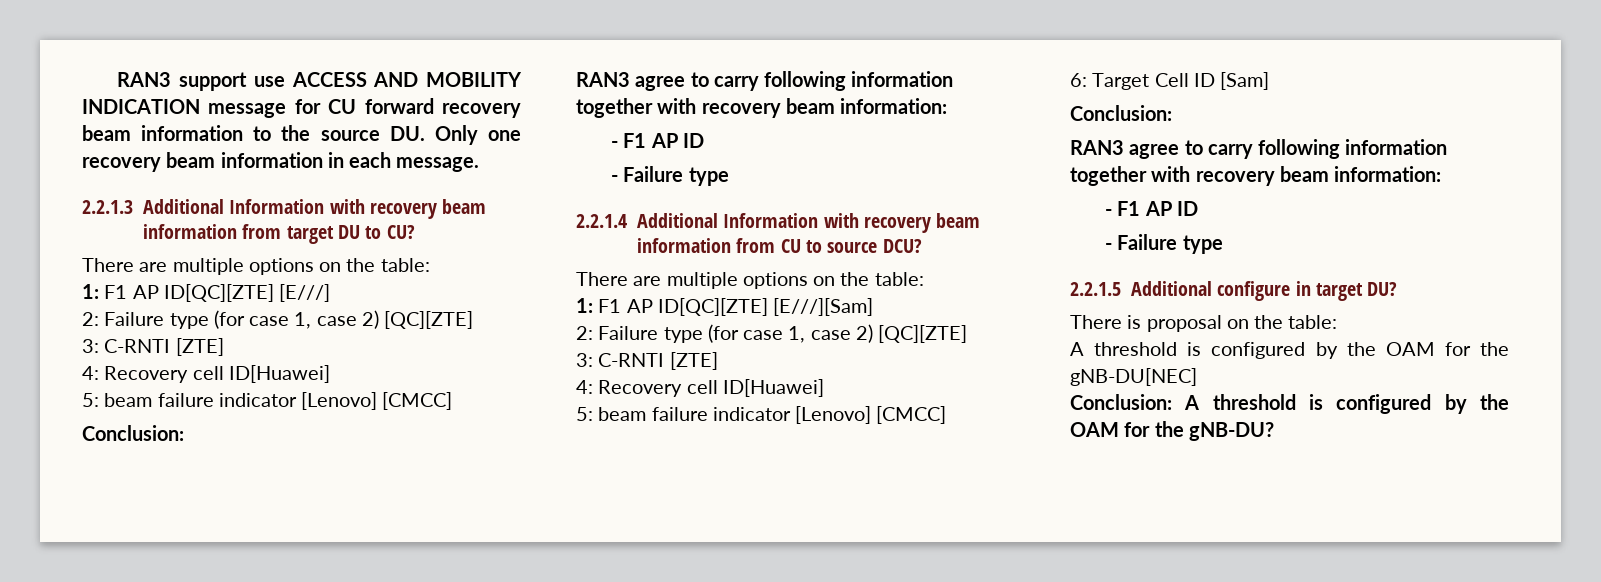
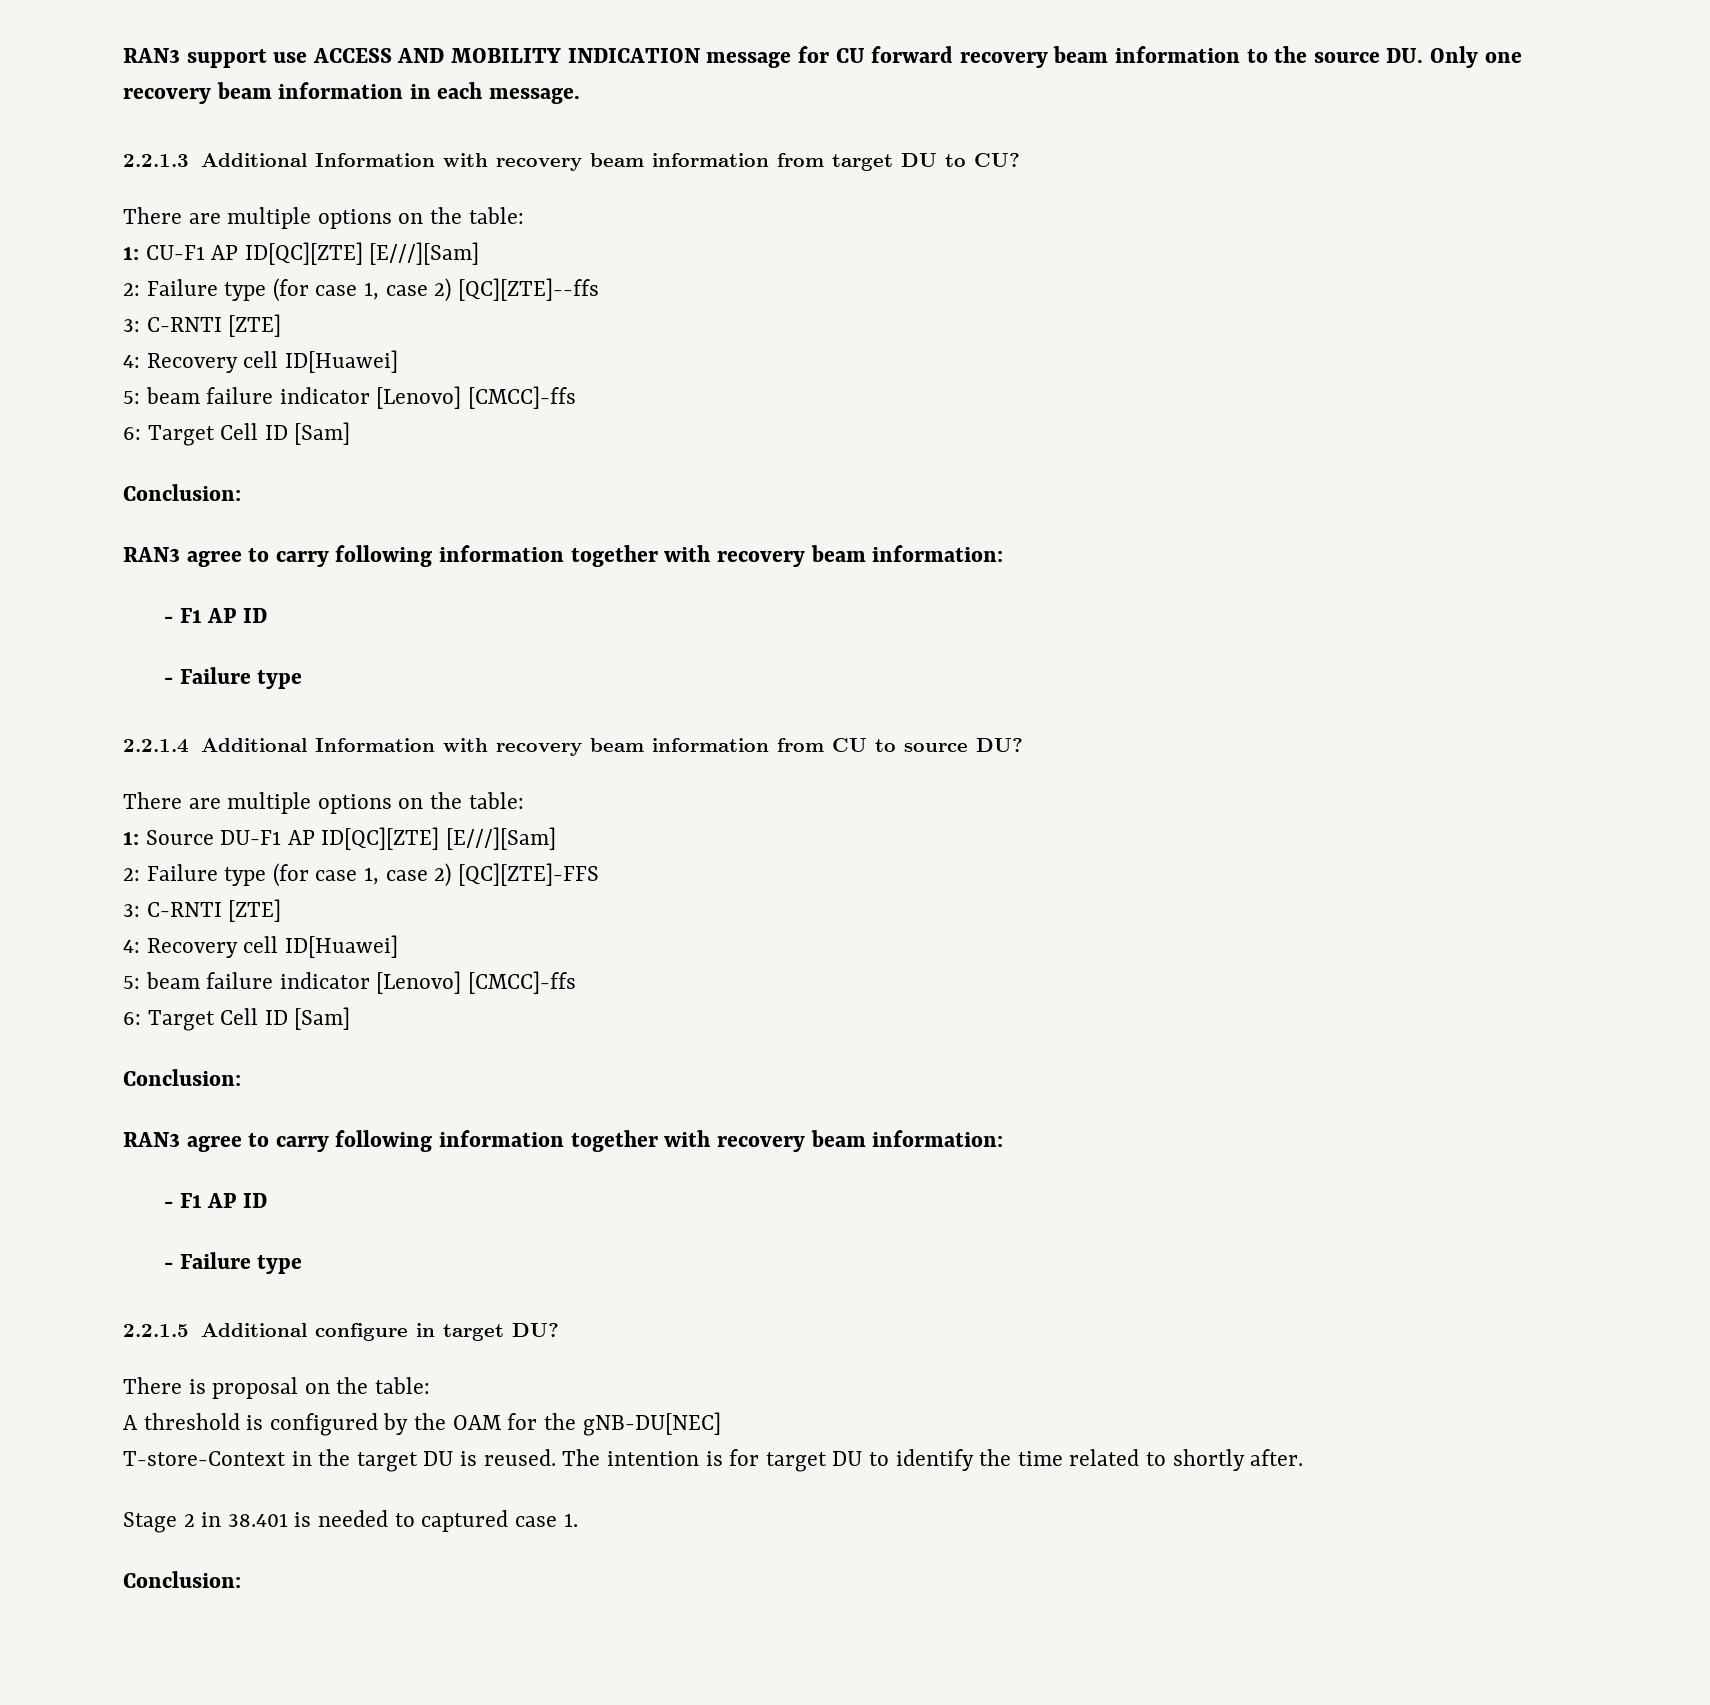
- 1: F1 AP ID[QC][ZTE] [E///]
- 2: Failure type (for case 1, case 2) [QC][ZTE]
+ 1: CU-F1 AP ID[QC][ZTE] [E///][Sam]
+ 2: Failure type (for case 1, case 2) [QC][ZTE]--ffs
  3: C-RNTI [ZTE]
  4: Recovery cell ID[Huawei]
- 5: beam failure indicator [Lenovo] [CMCC]
+ 5: beam failure indicator [Lenovo] [CMCC]-ffs
+ 6: Target Cell ID [Sam]
- 2.2.1.4 Additional Information with recovery beam information from CU to source DCU?
+ 2.2.1.4 Additional Information with recovery beam information from CU to source DU?
  There are multiple options on the table:
- 1: F1 AP ID[QC][ZTE] [E///][Sam]
- 2: Failure type (for case 1, case 2) [QC][ZTE]
+ 1: Source DU-F1 AP ID[QC][ZTE] [E///][Sam]
+ 2: Failure type (for case 1, case 2) [QC][ZTE]-FFS
  3: C-RNTI [ZTE]
  4: Recovery cell ID[Huawei]
- 5: beam failure indicator [Lenovo] [CMCC]
+ 5: beam failure indicator [Lenovo] [CMCC]-ffs
- Conclusion: A threshold is configured by the OAM for the gNB-DU?
+ T-store-Context in the target DU is reused. The intention is for target DU to identify the time related to shortly after.
+ Stage 2 in 38.401 is needed to captured case 1.
+ Conclusion:

